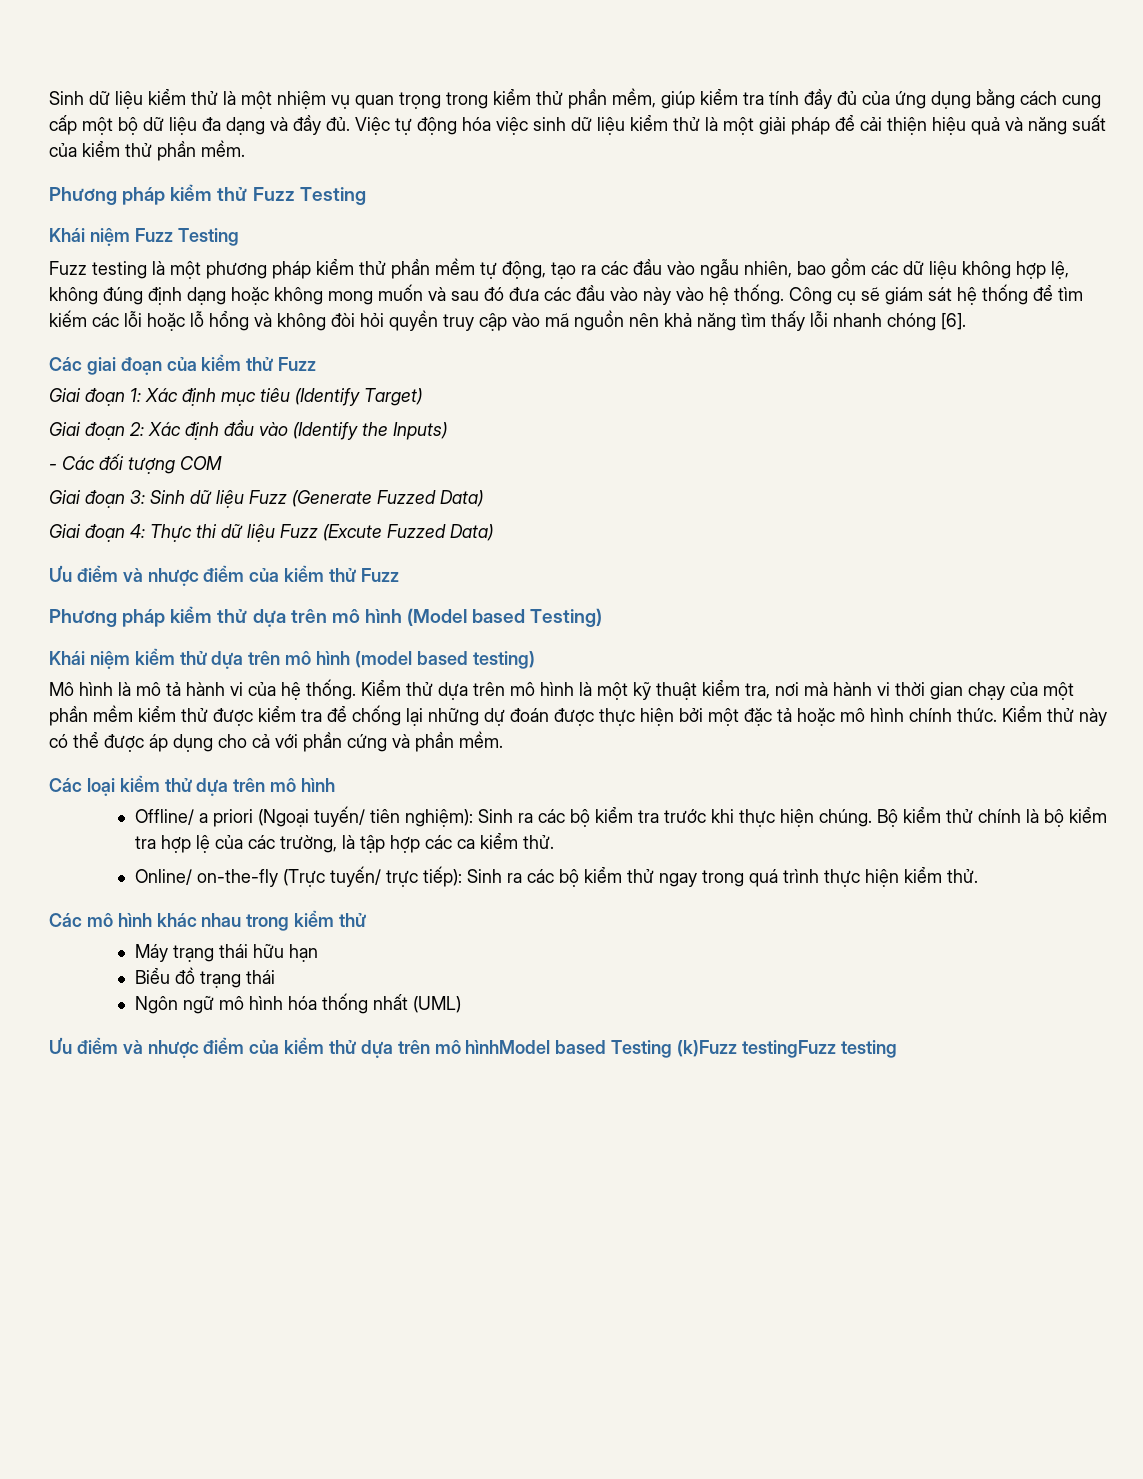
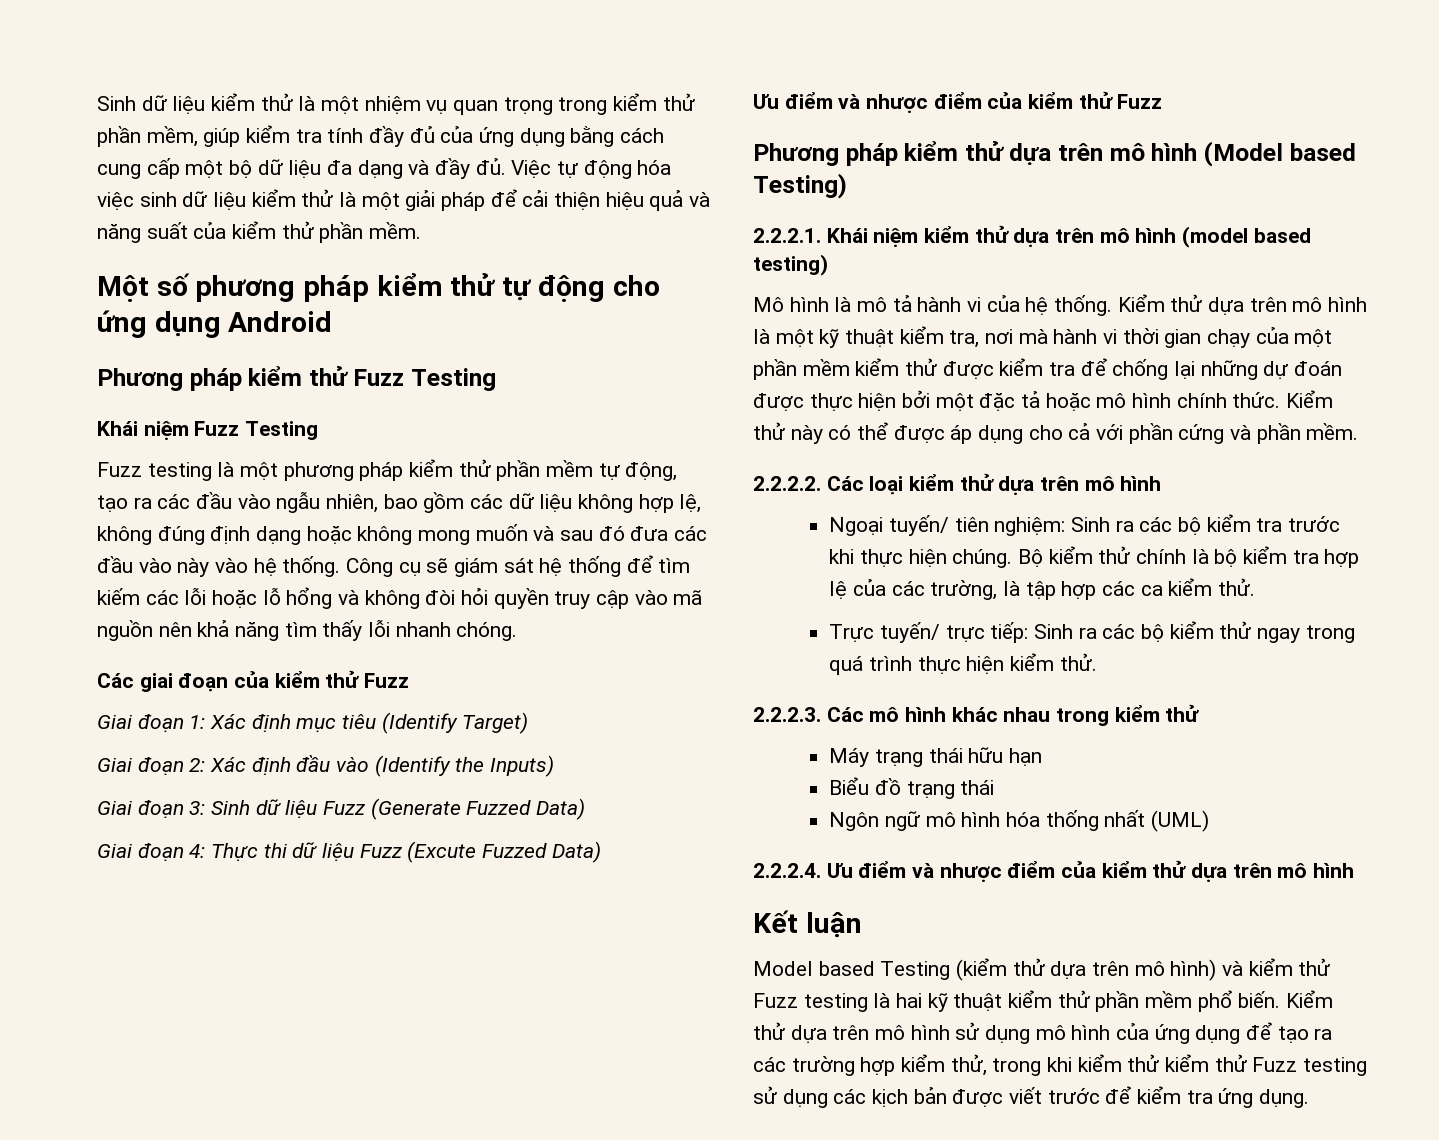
+ Một số phương pháp kiểm thử tự động cho ứng dụng Android
- Công cụ sẽ giám sát hệ thống để tìm kiếm các lỗi hoặc lỗ hổng và không đòi hỏi quyền truy cập vào mã nguồn nên khả năng tìm thấy lỗi nhanh chóng [6].
+ Công cụ sẽ giám sát hệ thống để tìm kiếm các lỗi hoặc lỗ hổng và không đòi hỏi quyền truy cập vào mã nguồn nên khả năng tìm thấy lỗi nhanh chóng.
- - Các đối tượng COM
- Khái niệm kiểm thử dựa trên mô hình (model based testing)
+ 2.2.2.1. Khái niệm kiểm thử dựa trên mô hình (model based testing)
- Các loại kiểm thử dựa trên mô hình
+ 2.2.2.2. Các loại kiểm thử dựa trên mô hình
- Offline/ a priori (Ngoại tuyến/ tiên nghiệm): Sinh ra các bộ kiểm tra trước khi thực hiện chúng.
+ Ngoại tuyến/ tiên nghiệm: Sinh ra các bộ kiểm tra trước khi thực hiện chúng.
- Online/ on-the-fly (Trực tuyến/ trực tiếp): Sinh ra các bộ kiểm thử ngay trong quá trình thực hiện kiểm thử.
+ Trực tuyến/ trực tiếp: Sinh ra các bộ kiểm thử ngay trong quá trình thực hiện kiểm thử.
- Các mô hình khác nhau trong kiểm thử
+ 2.2.2.3. Các mô hình khác nhau trong kiểm thử
- Ưu điểm và nhược điểm của kiểm thử dựa trên mô hìnhModel based Testing (k)Fuzz testingFuzz testing
+ 2.2.2.4. Ưu điểm và nhược điểm của kiểm thử dựa trên mô hình
+ Kết luận
+ Model based Testing (kiểm thử dựa trên mô hình) và kiểm thử Fuzz testing là hai kỹ thuật kiểm thử phần mềm phổ biến. Kiểm thử dựa trên mô hình sử dụng mô hình của ứng dụng để tạo ra các trường hợp kiểm thử, trong khi kiểm thử kiểm thử Fuzz testing sử dụng các kịch bản được viết trước để kiểm tra ứng dụng.

